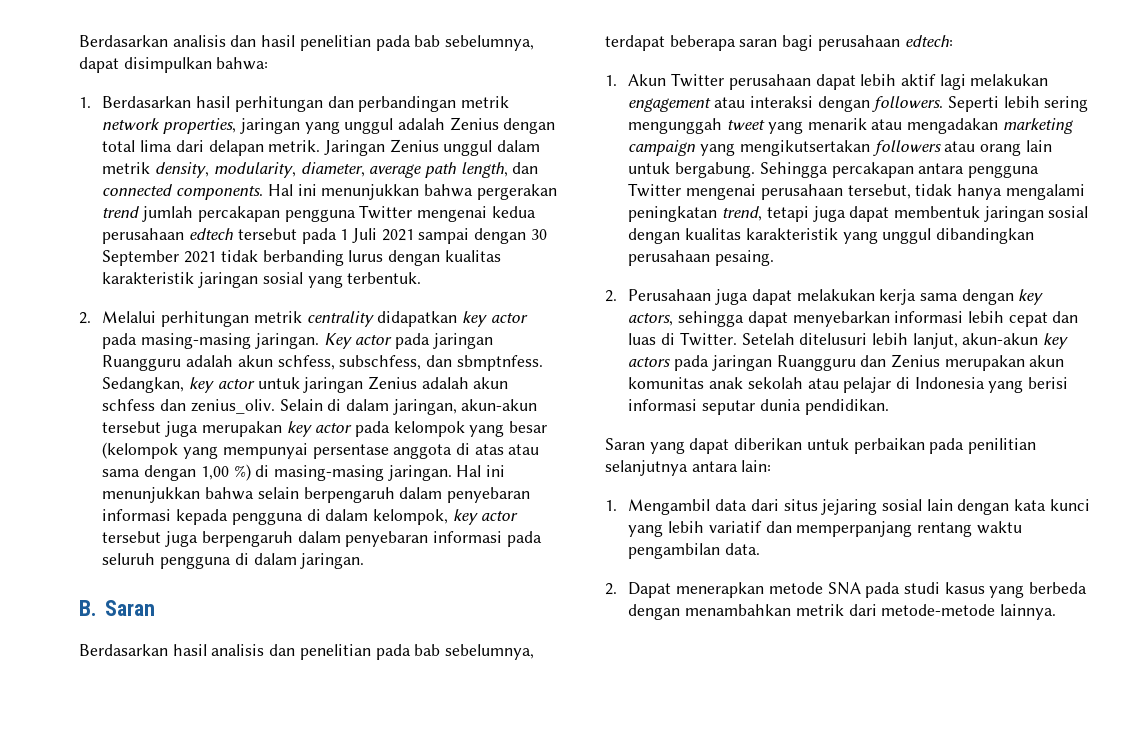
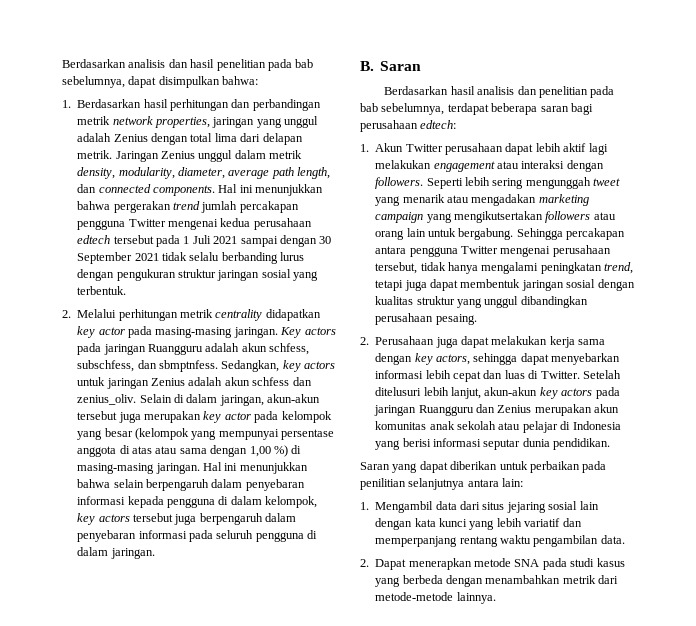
- Hal ini menunjukkan bahwa pergerakan trend jumlah percakapan pengguna Twitter mengenai kedua perusahaan edtech tersebut pada 1 Juli 2021 sampai dengan 30 September 2021 tidak berbanding lurus dengan kualitas karakteristik jaringan sosial yang terbentuk.
+ Hal ini menunjukkan bahwa pergerakan trend jumlah percakapan pengguna Twitter mengenai kedua perusahaan edtech tersebut pada 1 Juli 2021 sampai dengan 30 September 2021 tidak selalu berbanding lurus dengan pengukuran struktur jaringan sosial yang terbentuk.
- Key actor pada jaringan Ruangguru adalah akun schfess, subschfess, dan sbmptnfess.
+ Key actors pada jaringan Ruangguru adalah akun schfess, subschfess, dan sbmptnfess.
- Sedangkan, key actor untuk jaringan Zenius adalah akun schfess dan zenius_oliv.
+ Sedangkan, key actors untuk jaringan Zenius adalah akun schfess dan zenius_oliv.
- Hal ini menunjukkan bahwa selain berpengaruh dalam penyebaran informasi kepada pengguna di dalam kelompok, key actor tersebut juga berpengaruh dalam penyebaran informasi pada seluruh pengguna di dalam jaringan.
+ Hal ini menunjukkan bahwa selain berpengaruh dalam penyebaran informasi kepada pengguna di dalam kelompok, key actors tersebut juga berpengaruh dalam penyebaran informasi pada seluruh pengguna di dalam jaringan.
- Sehingga percakapan antara pengguna Twitter mengenai perusahaan tersebut, tidak hanya mengalami peningkatan trend, tetapi juga dapat membentuk jaringan sosial dengan kualitas karakteristik yang unggul dibandingkan perusahaan pesaing.
+ Sehingga percakapan antara pengguna Twitter mengenai perusahaan tersebut, tidak hanya mengalami peningkatan trend, tetapi juga dapat membentuk jaringan sosial dengan kualitas struktur yang unggul dibandingkan perusahaan pesaing.

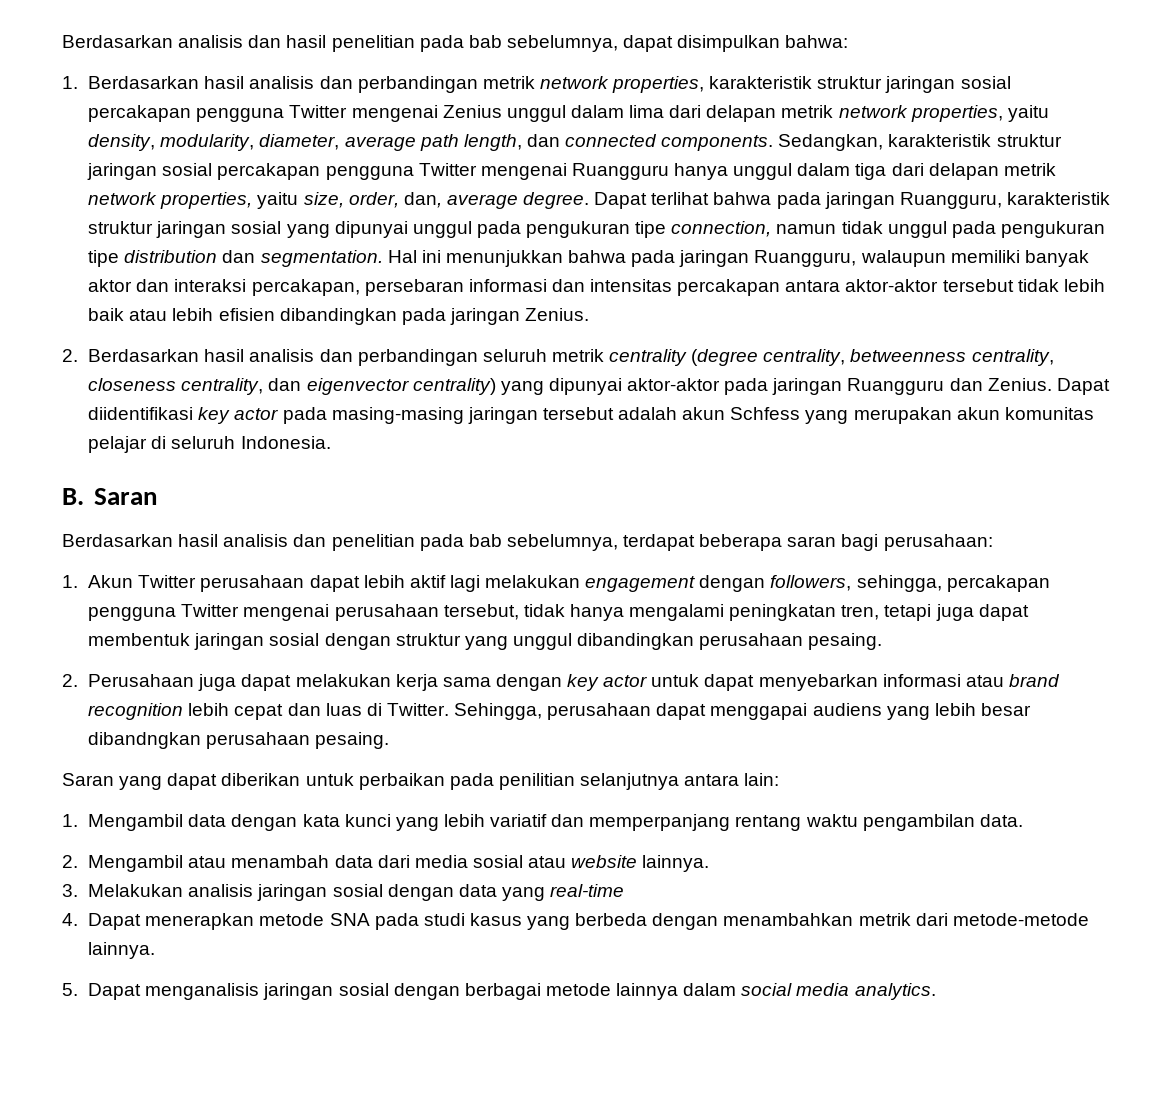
- 1. Berdasarkan hasil perhitungan dan perbandingan metrik network properties, jaringan yang unggul adalah Zenius dengan total lima dari delapan metrik. Jaringan Zenius unggul dalam metrik density, modularity, diameter, average path length, dan connected components.
+ 1. Berdasarkan hasil analisis dan perbandingan metrik network properties, karakteristik struktur jaringan sosial percakapan pengguna Twitter mengenai Zenius unggul dalam lima dari delapan metrik network properties, yaitu density, modularity, diameter, average path length, dan connected components.
- Hal ini menunjukkan bahwa pergerakan trend jumlah percakapan pengguna Twitter mengenai kedua perusahaan edtech tersebut pada 1 Juli 2021 sampai dengan 30 September 2021 tidak selalu berbanding lurus dengan pengukuran struktur jaringan sosial yang terbentuk.
- 2. Melalui perhitungan metrik centrality didapatkan key actor pada masing-masing jaringan. Key actors pada jaringan Ruangguru adalah akun schfess, subschfess, dan sbmptnfess. Sedangkan, key actors untuk jaringan Zenius adalah akun schfess dan zenius_oliv. Selain di dalam jaringan, akun-akun tersebut juga merupakan key actor pada kelompok yang besar (kelompok yang mempunyai persentase anggota di atas atau sama dengan 1,00 %) di masing-masing jaringan. Hal ini menunjukkan bahwa selain berpengaruh dalam penyebaran informasi kepada pengguna di dalam kelompok, key actors tersebut juga berpengaruh dalam penyebaran informasi pada seluruh pengguna di dalam jaringan.
+ Sedangkan, karakteristik struktur jaringan sosial percakapan pengguna Twitter mengenai Ruangguru hanya unggul dalam tiga dari delapan metrik network properties, yaitu size, order, dan, average degree. Dapat terlihat bahwa pada jaringan Ruangguru, karakteristik struktur jaringan sosial yang dipunyai unggul pada pengukuran tipe connection, namun tidak unggul pada pengukuran tipe distribution dan segmentation. Hal ini menunjukkan bahwa pada jaringan Ruangguru, walaupun memiliki banyak aktor dan interaksi percakapan, persebaran informasi dan intensitas percakapan antara aktor-aktor tersebut tidak lebih baik atau lebih efisien dibandingkan pada jaringan Zenius.
+ 2. Berdasarkan hasil analisis dan perbandingan seluruh metrik centrality (degree centrality, betweenness centrality, closeness centrality, dan eigenvector centrality) yang dipunyai aktor-aktor pada jaringan Ruangguru dan Zenius. Dapat diidentifikasi key actor pada masing-masing jaringan tersebut adalah akun Schfess yang merupakan akun komunitas pelajar di seluruh Indonesia.
- Berdasarkan hasil analisis dan penelitian pada bab sebelumnya, terdapat beberapa saran bagi perusahaan edtech:
+ Berdasarkan hasil analisis dan penelitian pada bab sebelumnya, terdapat beberapa saran bagi perusahaan:
- 1. Akun Twitter perusahaan dapat lebih aktif lagi melakukan engagement atau interaksi dengan followers. Seperti lebih sering mengunggah tweet yang menarik atau mengadakan marketing campaign yang mengikutsertakan followers atau orang lain untuk bergabung. Sehingga percakapan antara pengguna Twitter mengenai perusahaan tersebut, tidak hanya mengalami peningkatan trend, tetapi juga dapat membentuk jaringan sosial dengan kualitas struktur yang unggul dibandingkan perusahaan pesaing.
+ 1. Akun Twitter perusahaan dapat lebih aktif lagi melakukan engagement dengan followers, sehingga, percakapan pengguna Twitter mengenai perusahaan tersebut, tidak hanya mengalami peningkatan tren, tetapi juga dapat membentuk jaringan sosial dengan struktur yang unggul dibandingkan perusahaan pesaing.
- 2. Perusahaan juga dapat melakukan kerja sama dengan key actors, sehingga dapat menyebarkan informasi lebih cepat dan luas di Twitter.
+ 2. Perusahaan juga dapat melakukan kerja sama dengan key actor untuk dapat menyebarkan informasi atau brand recognition lebih cepat dan luas di Twitter.
- Setelah ditelusuri lebih lanjut, akun-akun key actors pada jaringan Ruangguru dan Zenius merupakan akun komunitas anak sekolah atau pelajar di Indonesia yang berisi informasi seputar dunia pendidikan.
+ Sehingga, perusahaan dapat menggapai audiens yang lebih besar dibandngkan perusahaan pesaing.
- 1. Mengambil data dari situs jejaring sosial lain dengan kata kunci yang lebih variatif dan memperpanjang rentang waktu pengambilan data.
+ 1. Mengambil data dengan kata kunci yang lebih variatif dan memperpanjang rentang waktu pengambilan data.
- 2. Dapat menerapkan metode SNA pada studi kasus yang berbeda dengan menambahkan metrik dari metode-metode lainnya.
+ 2. Mengambil atau menambah data dari media sosial atau website lainnya.
+ 3. Melakukan analisis jaringan sosial dengan data yang real-time
+ 4. Dapat menerapkan metode SNA pada studi kasus yang berbeda dengan menambahkan metrik dari metode-metode lainnya.
+ 5. Dapat menganalisis jaringan sosial dengan berbagai metode lainnya dalam social media analytics.

